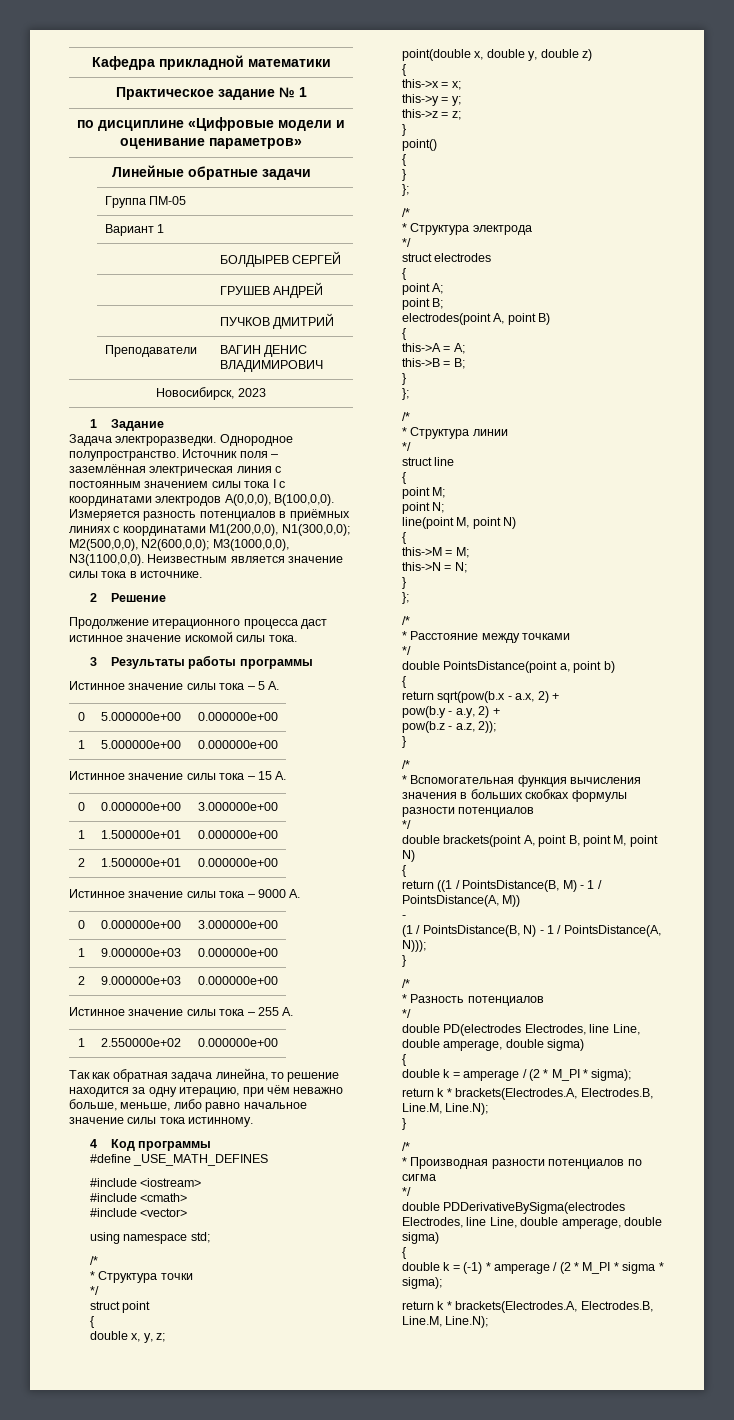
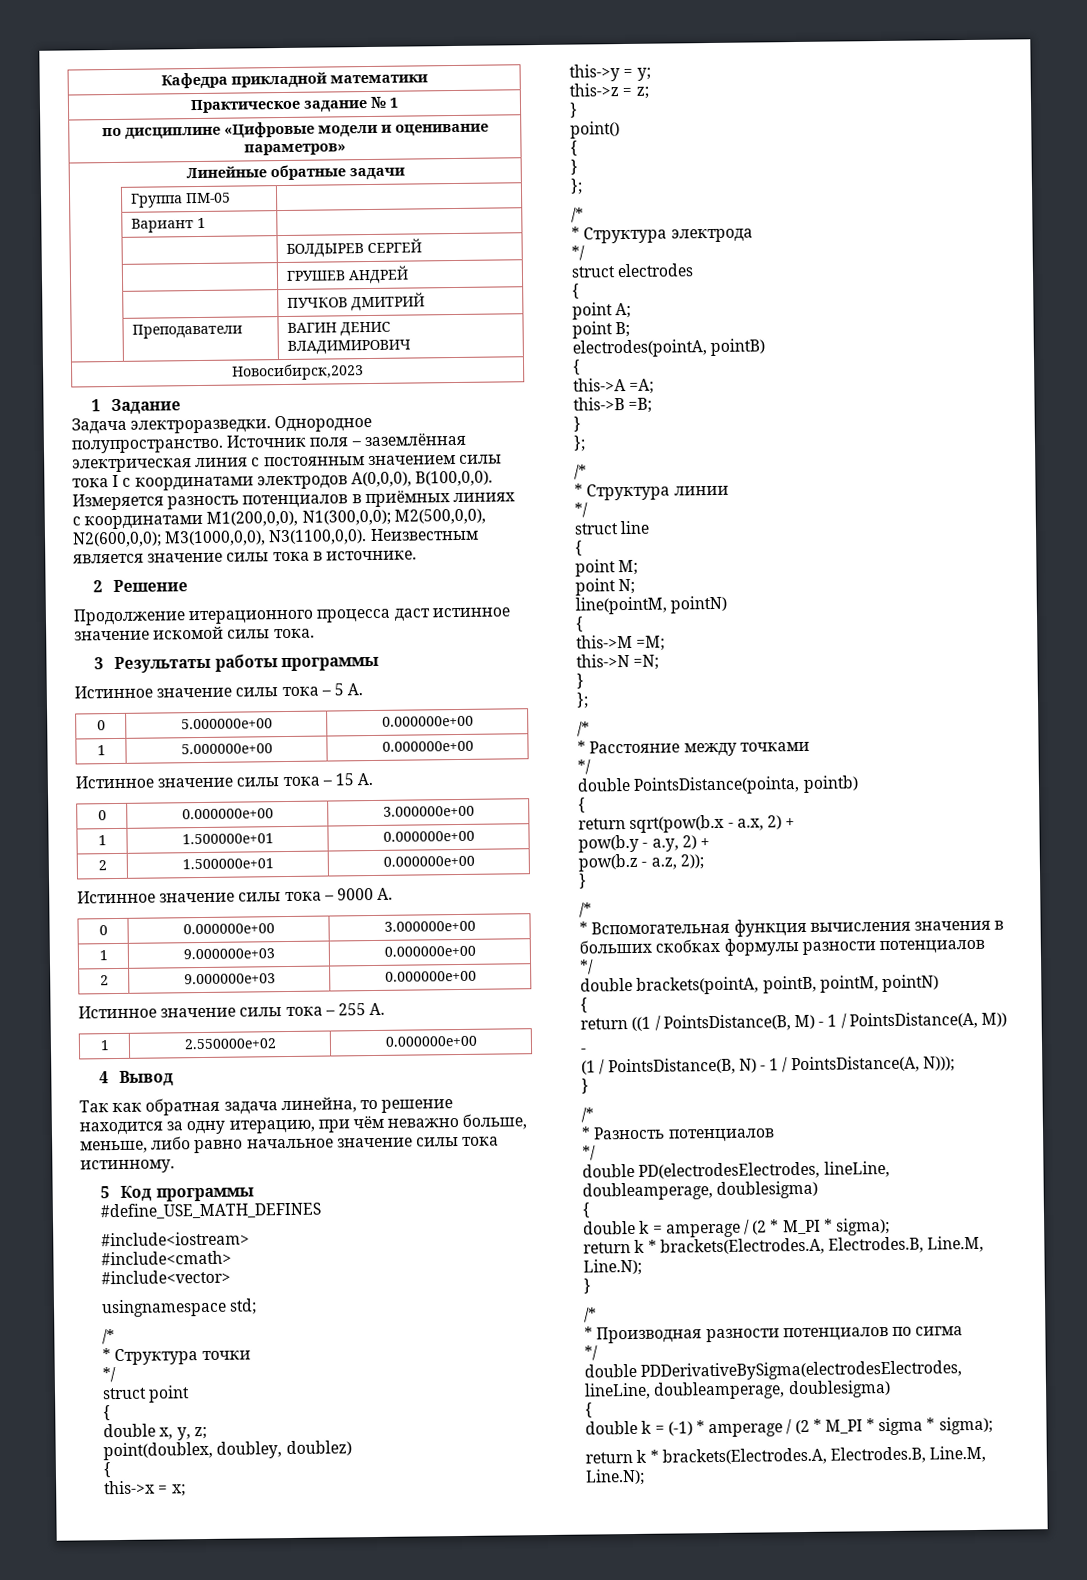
- Новосибирск, 2023
+ Новосибирск,2023
+ 4 Вывод
- 4 Код программы
+ 5 Код программы
- #define _USE_MATH_DEFINES
- #include <iostream>
- #include <cmath>
- #include <vector>
- using namespace std;
+ #define_USE_MATH_DEFINES
+ #include<iostream>
+ #include<cmath>
+ #include<vector>
+ usingnamespace std;
- point(double x, double y, double z)
+ point(doublex, doubley, doublez)
- electrodes(point A, point B)
+ electrodes(pointA, pointB)
- this->A = A;
+ this->A =A;
- this->B = B;
+ this->B =B;
- line(point M, point N)
+ line(pointM, pointN)
- this->M = M;
+ this->M =M;
- this->N = N;
+ this->N =N;
- double PointsDistance(point a, point b)
+ double PointsDistance(pointa, pointb)
- double brackets(point A, point B, point M, point N)
+ double brackets(pointA, pointB, pointM, pointN)
- double PD(electrodes Electrodes, line Line, double amperage, double sigma)
+ double PD(electrodesElectrodes, lineLine, doubleamperage, doublesigma)
- double PDDerivativeBySigma(electrodes Electrodes, line Line, double amperage, double sigma)
+ double PDDerivativeBySigma(electrodesElectrodes, lineLine, doubleamperage, doublesigma)

